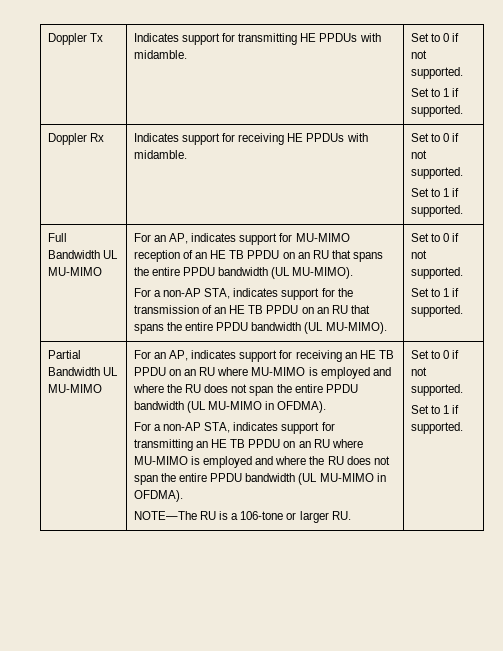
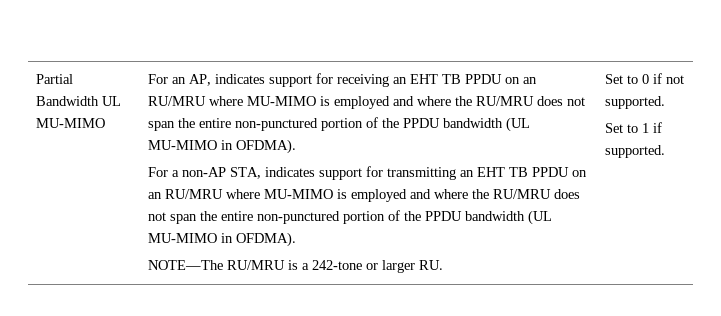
- Doppler Tx | Indicates support for transmitting HE PPDUs with midamble. | Set to 0 if not supported.
- Set to 1 if supported.
- Doppler Rx | Indicates support for receiving HE PPDUs with midamble. | Set to 0 if not supported.
- Set to 1 if supported.
- Full Bandwidth UL MU-MIMO | For an AP, indicates support for MU-MIMO reception of an HE TB PPDU on an RU that spans the entire PPDU bandwidth (UL MU-MIMO).
- For a non-AP STA, indicates support for the transmission of an HE TB PPDU on an RU that spans the entire PPDU bandwidth (UL MU-MIMO). | Set to 0 if not supported.
- Set to 1 if supported.
- For an AP, indicates support for receiving an HE TB PPDU on an RU where MU-MIMO is employed and where the RU does not span the entire PPDU bandwidth (UL MU-MIMO in OFDMA).
+ For an AP, indicates support for receiving an EHT TB PPDU on an RU/MRU where MU-MIMO is employed and where the RU/MRU does not span the entire non-punctured portion of the PPDU bandwidth (UL MU-MIMO in OFDMA).
- For a non-AP STA, indicates support for transmitting an HE TB PPDU on an RU where MU-MIMO is employed and where the RU does not span the entire PPDU bandwidth (UL MU-MIMO in OFDMA).
+ For a non-AP STA, indicates support for transmitting an EHT TB PPDU on an RU/MRU where MU-MIMO is employed and where the RU/MRU does not span the entire non-punctured portion of the PPDU bandwidth (UL MU-MIMO in OFDMA).
- NOTE—The RU is a 106-tone or larger RU.
+ NOTE—The RU/MRU is a 242-tone or larger RU.

